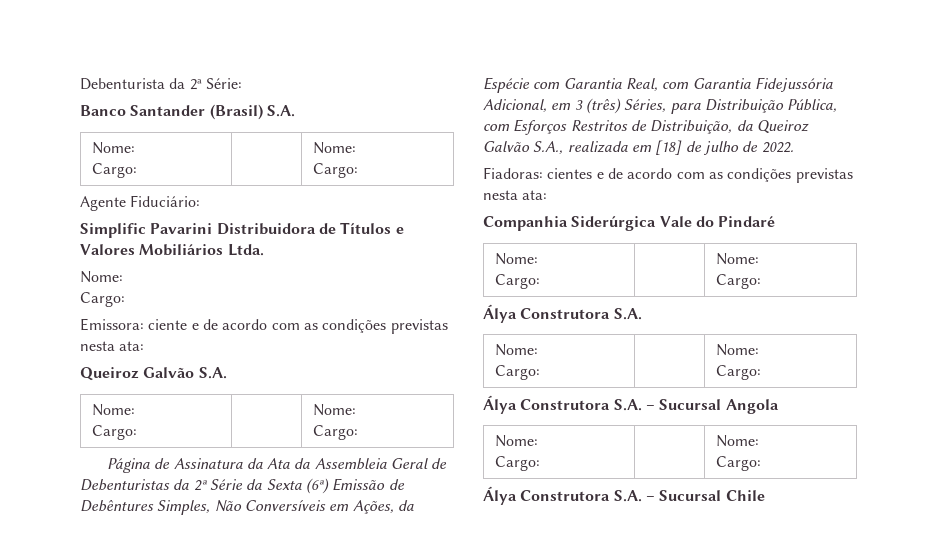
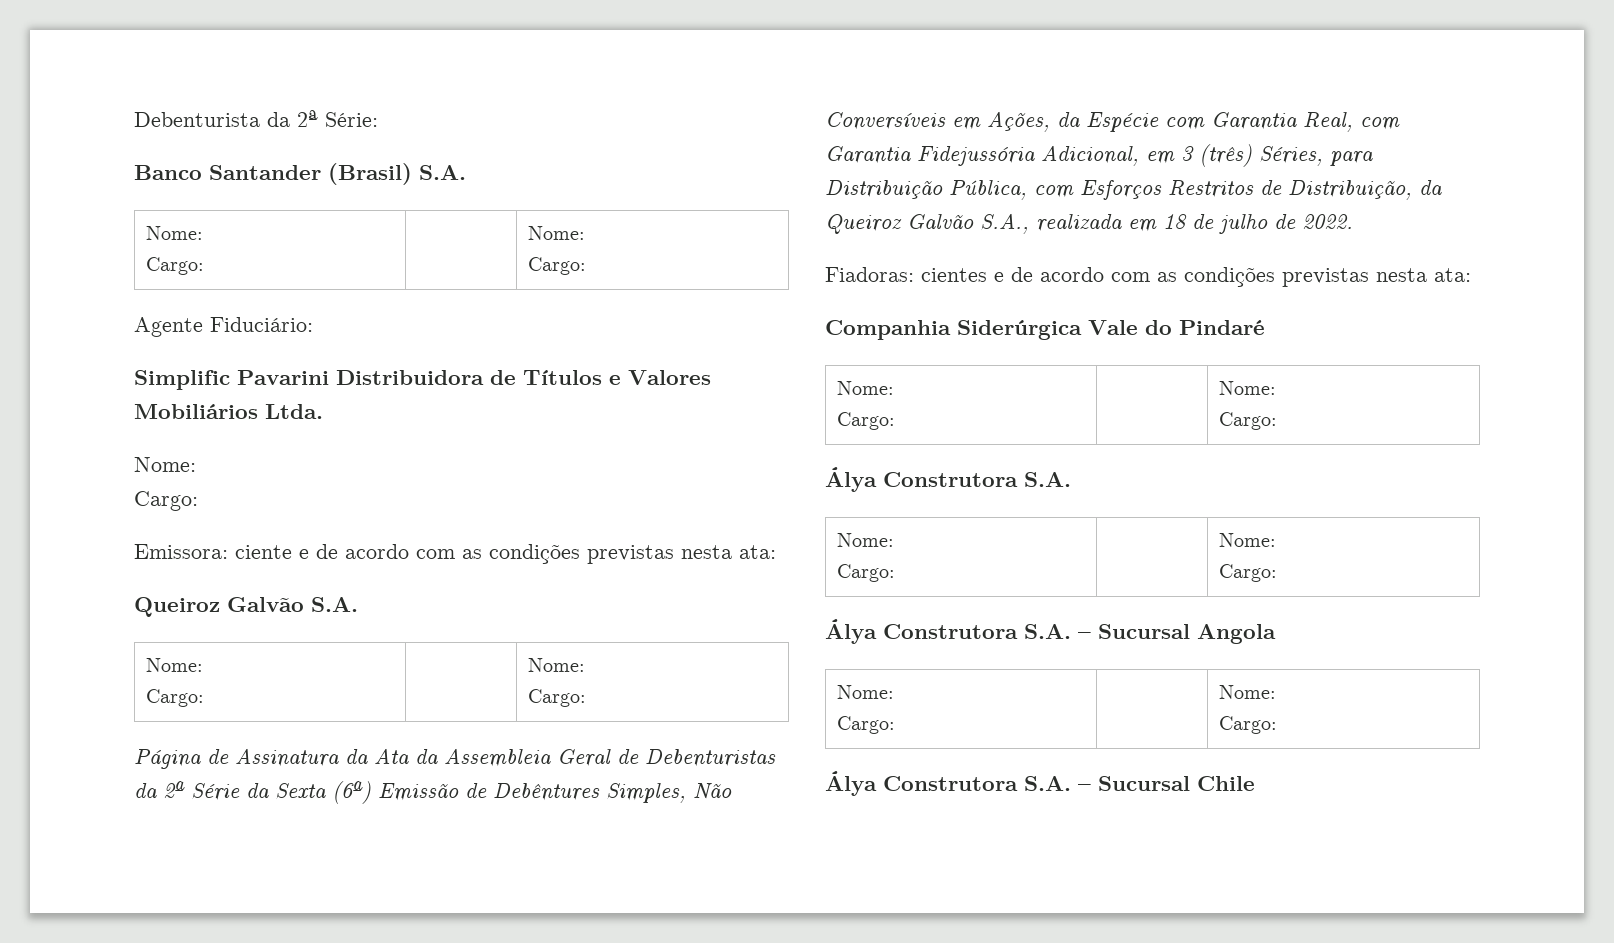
- Página de Assinatura da Ata da Assembleia Geral de Debenturistas da 2ª Série da Sexta (6ª) Emissão de Debêntures Simples, Não Conversíveis em Ações, da Espécie com Garantia Real, com Garantia Fidejussória Adicional, em 3 (três) Séries, para Distribuição Pública, com Esforços Restritos de Distribuição, da Queiroz Galvão S.A., realizada em [18] de julho de 2022.
+ Página de Assinatura da Ata da Assembleia Geral de Debenturistas da 2ª Série da Sexta (6ª) Emissão de Debêntures Simples, Não Conversíveis em Ações, da Espécie com Garantia Real, com Garantia Fidejussória Adicional, em 3 (três) Séries, para Distribuição Pública, com Esforços Restritos de Distribuição, da Queiroz Galvão S.A., realizada em 18 de julho de 2022.

